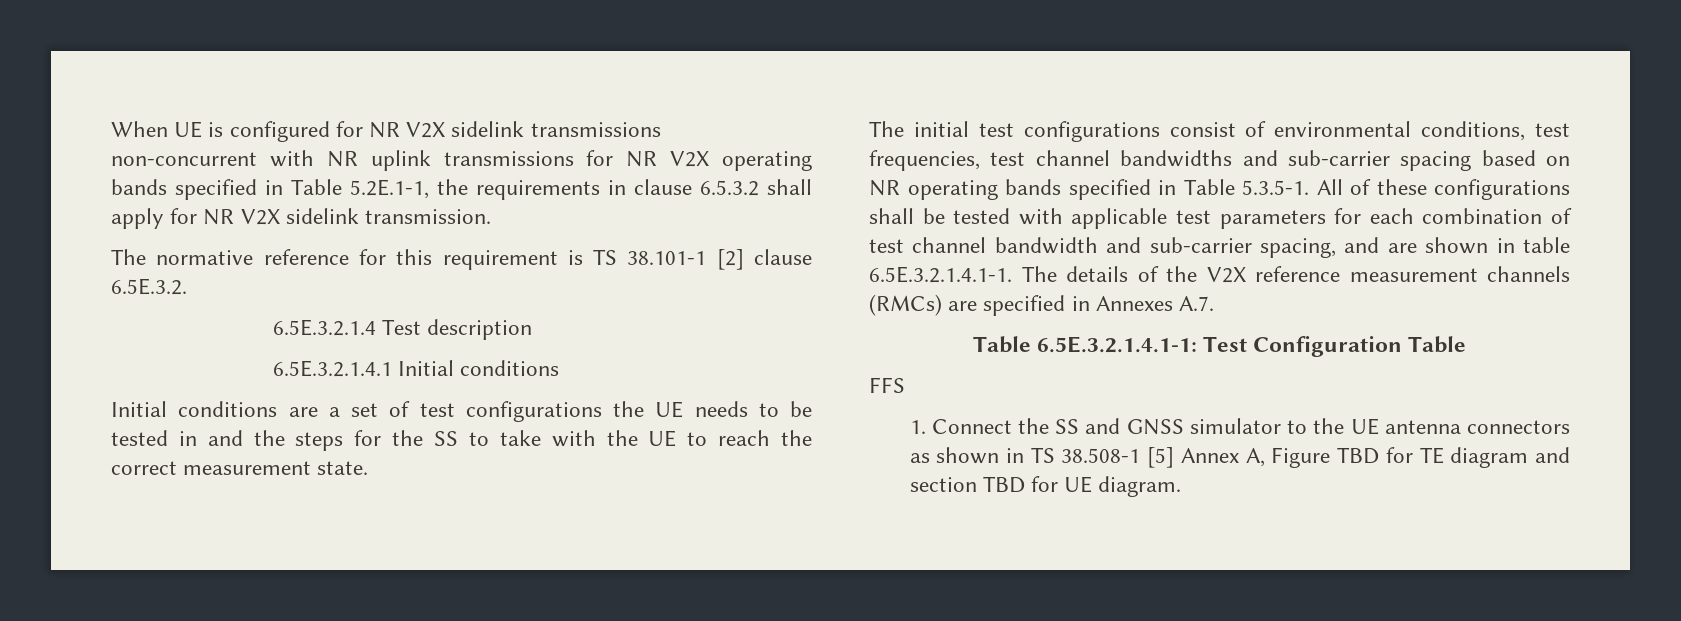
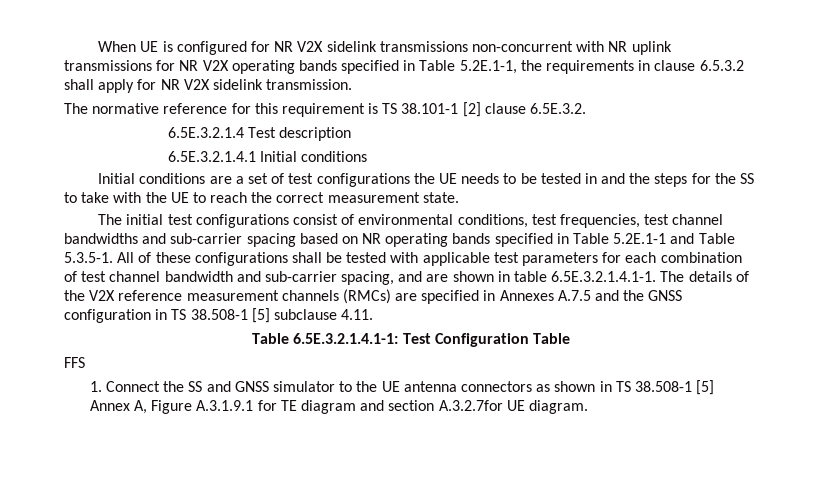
- The initial test configurations consist of environmental conditions, test frequencies, test channel bandwidths and sub-carrier spacing based on NR operating bands specified in Table 5.3.5-1. All of these configurations shall be tested with applicable test parameters for each combination of test channel bandwidth and sub-carrier spacing, and are shown in table 6.5E.3.2.1.4.1-1. The details of the V2X reference measurement channels (RMCs) are specified in Annexes A.7.
+ The initial test configurations consist of environmental conditions, test frequencies, test channel bandwidths and sub-carrier spacing based on NR operating bands specified in Table 5.2E.1-1 and Table 5.3.5-1. All of these configurations shall be tested with applicable test parameters for each combination of test channel bandwidth and sub-carrier spacing, and are shown in table 6.5E.3.2.1.4.1-1. The details of the V2X reference measurement channels (RMCs) are specified in Annexes A.7.5 and the GNSS configuration in TS 38.508-1 [5] subclause 4.11.
- 1. Connect the SS and GNSS simulator to the UE antenna connectors as shown in TS 38.508-1 [5] Annex A, Figure TBD for TE diagram and section TBD for UE diagram.
+ 1. Connect the SS and GNSS simulator to the UE antenna connectors as shown in TS 38.508-1 [5] Annex A, Figure A.3.1.9.1 for TE diagram and section A.3.2.7for UE diagram.

